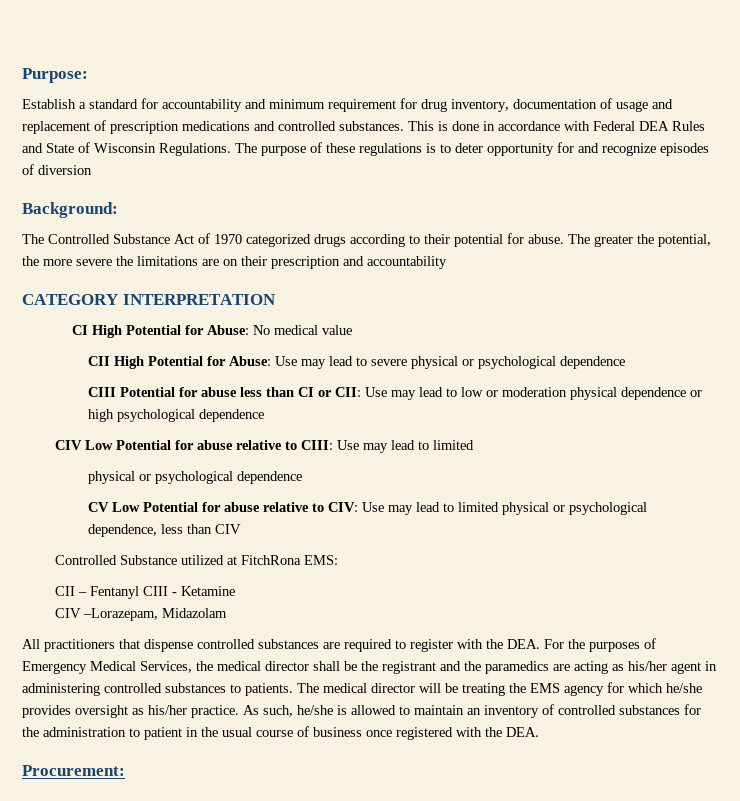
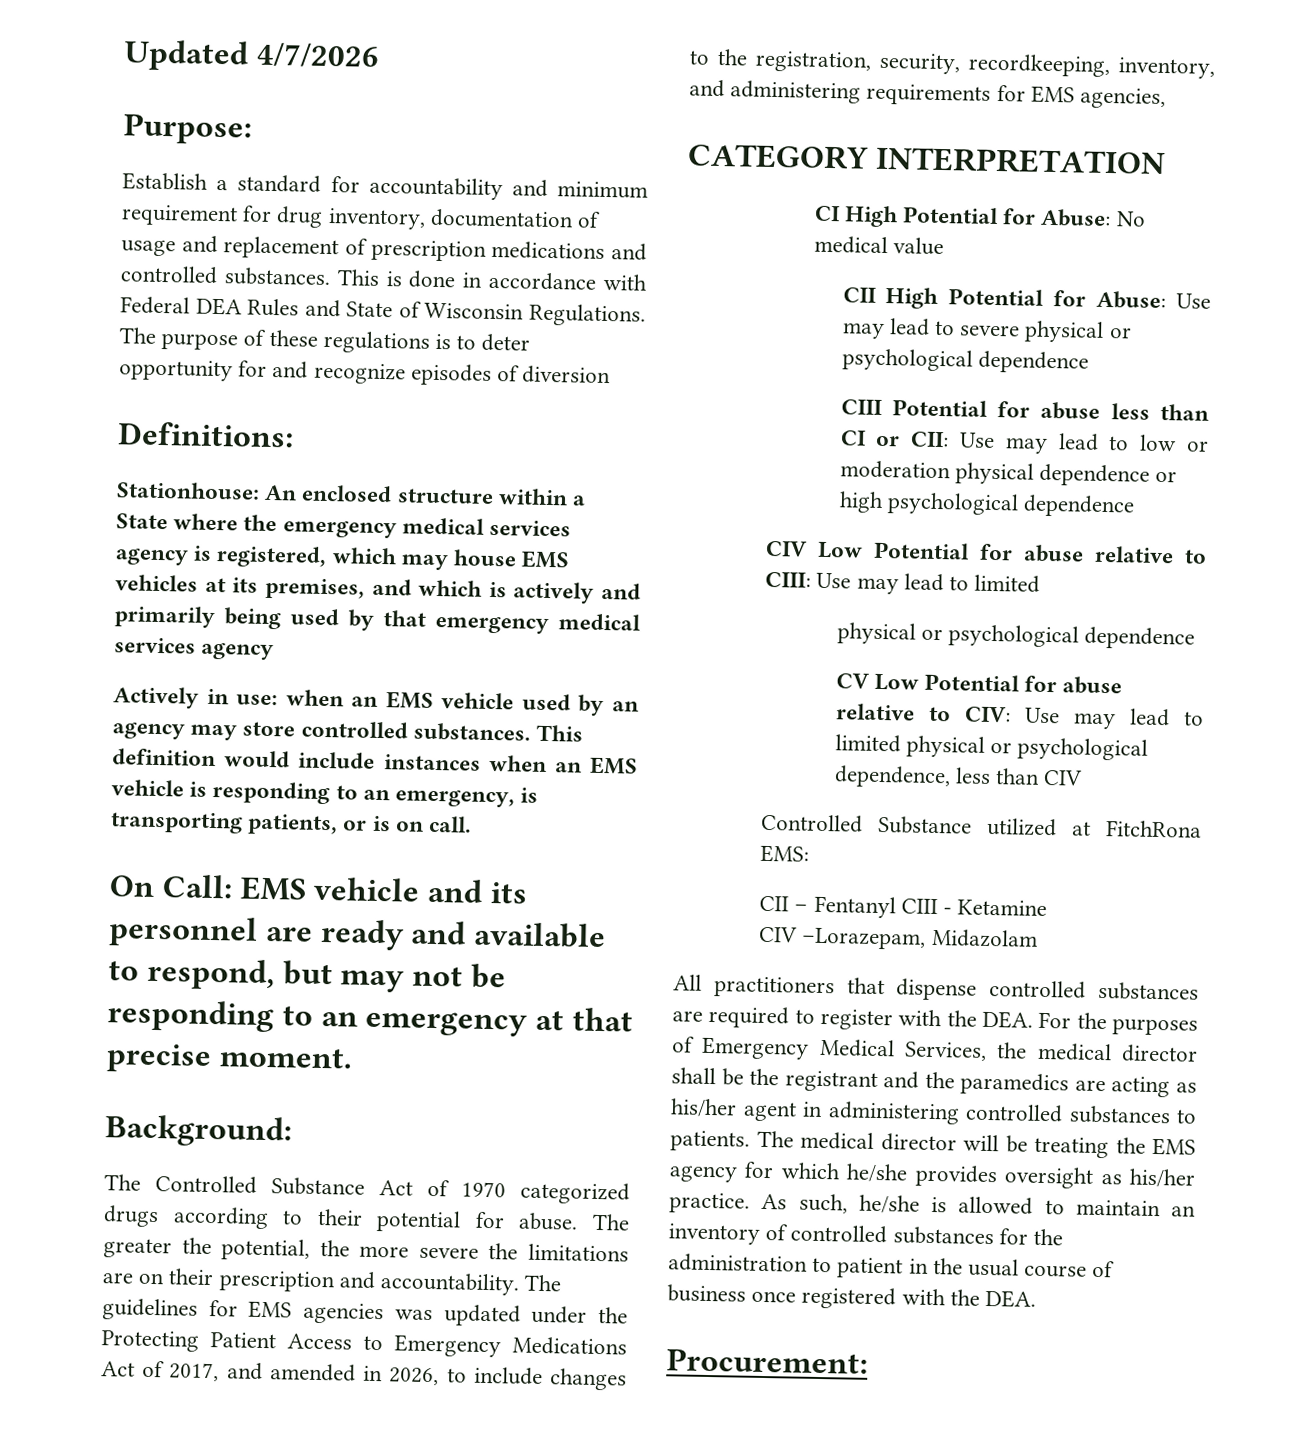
+ Updated 4/7/2026
+ Definitions:
+ Stationhouse: An enclosed structure within a State where the emergency medical services agency is registered, which may house EMS vehicles at its premises, and which is actively and primarily being used by that emergency medical services agency
+ Actively in use: when an EMS vehicle used by an agency may store controlled substances. This definition would include instances when an EMS vehicle is responding to an emergency, is transporting patients, or is on call.
+ On Call: EMS vehicle and its personnel are ready and available to respond, but may not be responding to an emergency at that precise moment.
- The greater the potential, the more severe the limitations are on their prescription and accountability
+ The greater the potential, the more severe the limitations are on their prescription and accountability. The guidelines for EMS agencies was updated under the Protecting Patient Access to Emergency Medications Act of 2017, and amended in 2026, to include changes to the registration, security, recordkeeping, inventory, and administering requirements for EMS agencies,

